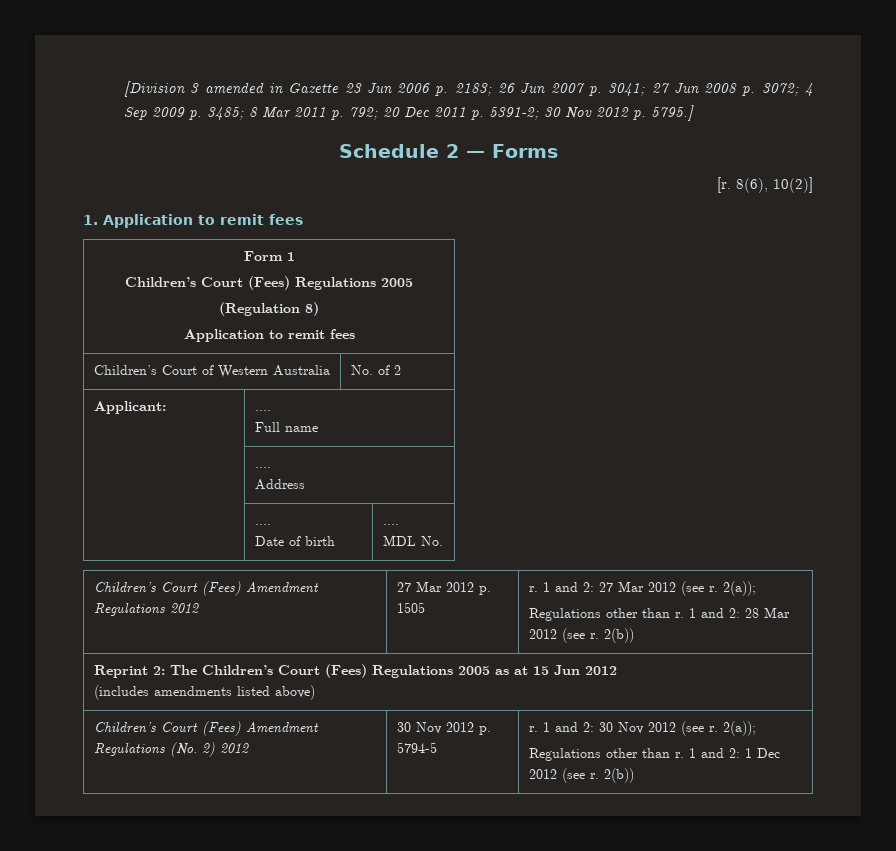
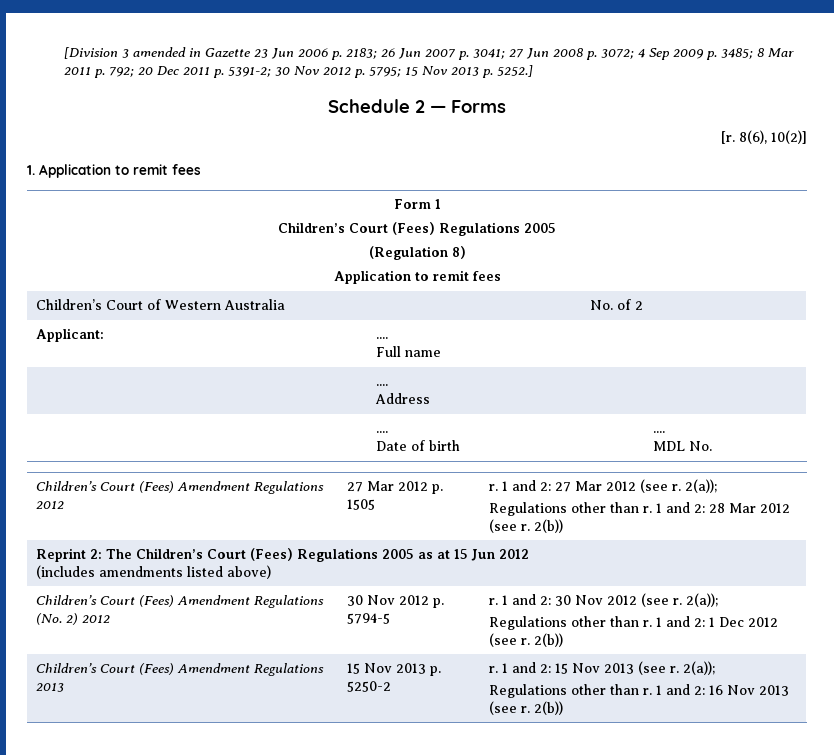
- [Division 3 amended in Gazette 23 Jun 2006 p. 2183; 26 Jun 2007 p. 3041; 27 Jun 2008 p. 3072; 4 Sep 2009 p. 3485; 8 Mar 2011 p. 792; 20 Dec 2011 p. 5391-2; 30 Nov 2012 p. 5795.]
+ [Division 3 amended in Gazette 23 Jun 2006 p. 2183; 26 Jun 2007 p. 3041; 27 Jun 2008 p. 3072; 4 Sep 2009 p. 3485; 8 Mar 2011 p. 792; 20 Dec 2011 p. 5391-2; 30 Nov 2012 p. 5795; 15 Nov 2013 p. 5252.]
+ Children’s Court (Fees) Amendment Regulations 2013 | 15 Nov 2013 p. 5250-2 | r. 1 and 2: 15 Nov 2013 (see r. 2(a));
+ Regulations other than r. 1 and 2: 16 Nov 2013 (see r. 2(b))

